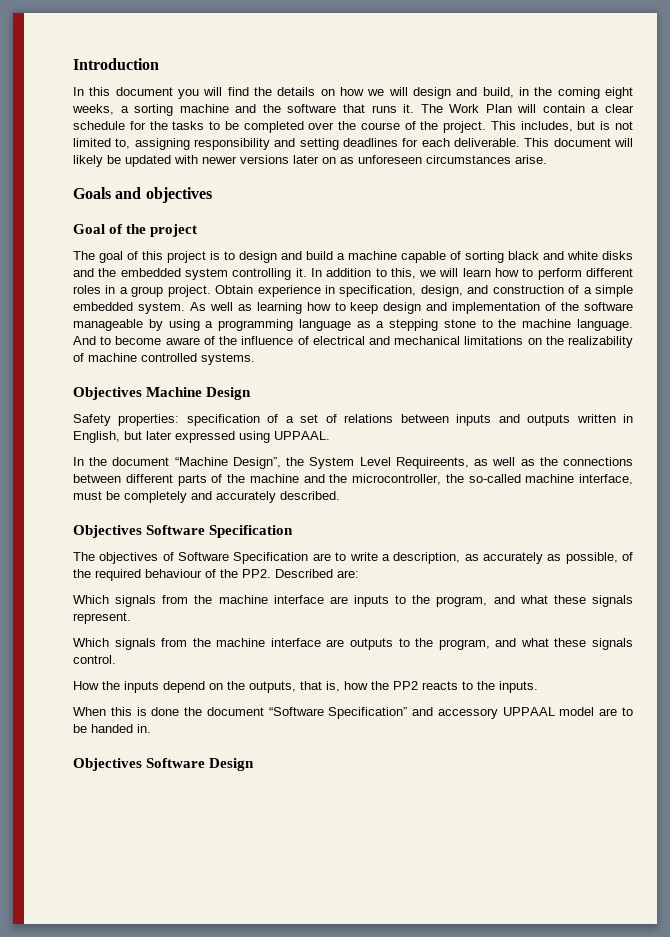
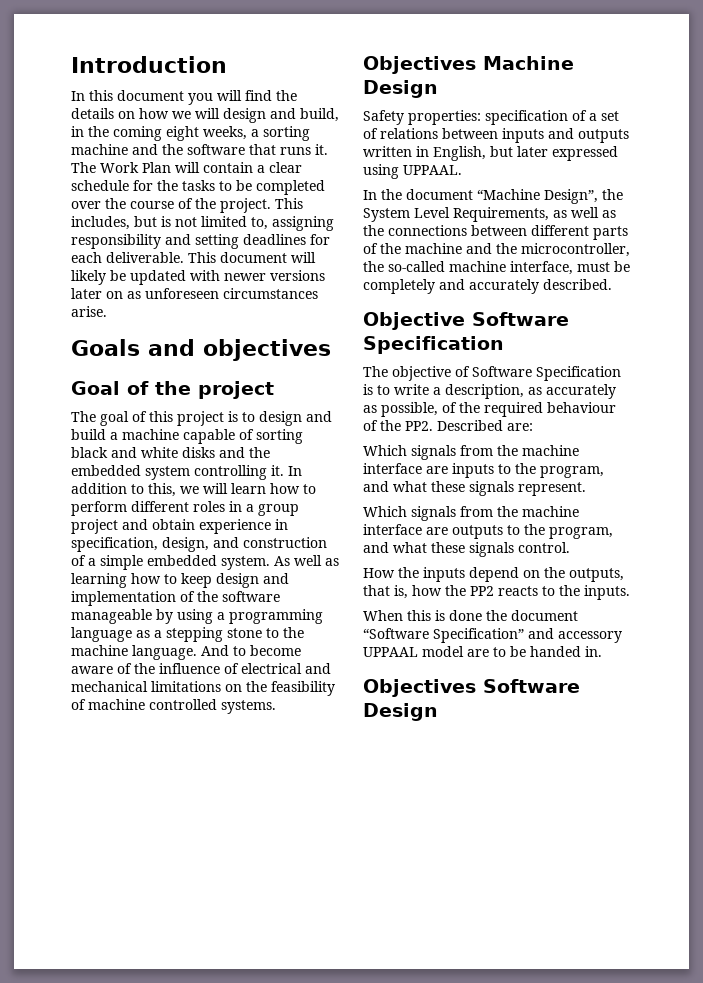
- In addition to this, we will learn how to perform different roles in a group project. Obtain experience in specification, design, and construction of a simple embedded system.
+ In addition to this, we will learn how to perform different roles in a group project and obtain experience in specification, design, and construction of a simple embedded system.
- And to become aware of the influence of electrical and mechanical limitations on the realizability of machine controlled systems.
+ And to become aware of the influence of electrical and mechanical limitations on the feasibility of machine controlled systems.
- In the document “Machine Design”, the System Level Requireents, as well as the connections between different parts of the machine and the microcontroller, the so-called machine interface, must be completely and accurately described.
+ In the document “Machine Design”, the System Level Requirements, as well as the connections between different parts of the machine and the microcontroller, the so-called machine interface, must be completely and accurately described.
- Objectives Software Specification
+ Objective Software Specification
- The objectives of Software Specification are to write a description, as accurately as possible, of the required behaviour of the PP2. Described are:
+ The objective of Software Specification is to write a description, as accurately as possible, of the required behaviour of the PP2. Described are:

